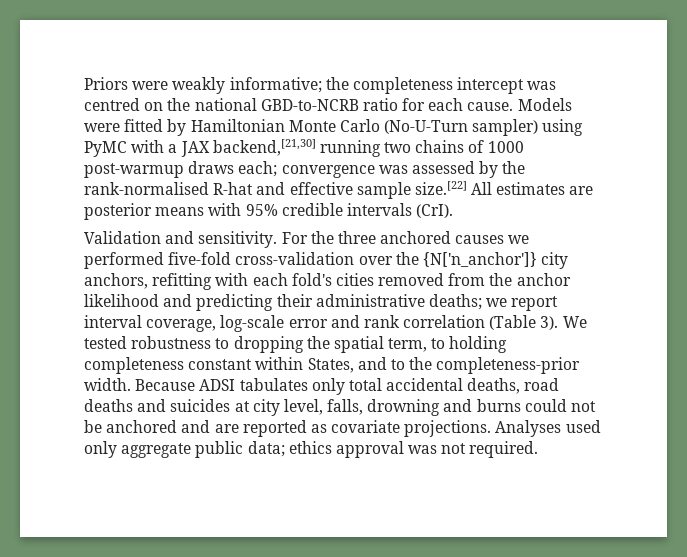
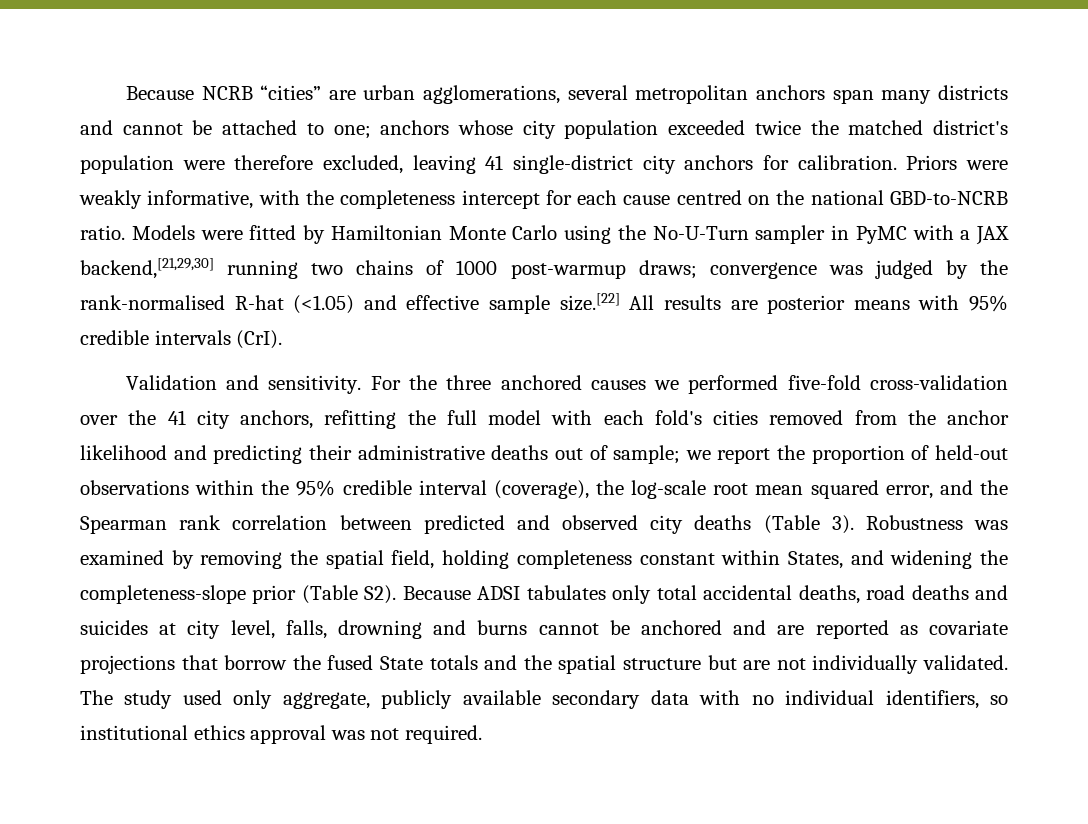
+ Because NCRB “cities” are urban agglomerations, several metropolitan anchors span many districts and cannot be attached to one; anchors whose city population exceeded twice the matched district's population were therefore excluded, leaving 41 single-district city anchors for calibration.
- Priors were weakly informative; the completeness intercept was centred on the national GBD-to-NCRB ratio for each cause.
+ Priors were weakly informative, with the completeness intercept for each cause centred on the national GBD-to-NCRB ratio.
- Models were fitted by Hamiltonian Monte Carlo (No-U-Turn sampler) using PyMC with a JAX backend,[21,30] running two chains of 1000 post-warmup draws each; convergence was assessed by the rank-normalised R-hat and effective sample size.[22] All estimates are posterior means with 95% credible intervals (CrI).
+ Models were fitted by Hamiltonian Monte Carlo using the No-U-Turn sampler in PyMC with a JAX backend,[21,29,30] running two chains of 1000 post-warmup draws; convergence was judged by the rank-normalised R-hat (<1.05) and effective sample size.[22] All results are posterior means with 95% credible intervals (CrI).
- For the three anchored causes we performed five-fold cross-validation over the {N['n_anchor']} city anchors, refitting with each fold's cities removed from the anchor likelihood and predicting their administrative deaths; we report interval coverage, log-scale error and rank correlation (Table 3). We tested robustness to dropping the spatial term, to holding completeness constant within States, and to the completeness-prior width. Because ADSI tabulates only total accidental deaths, road deaths and suicides at city level, falls, drowning and burns could not be anchored and are reported as covariate projections. Analyses used only aggregate public data; ethics approval was not required.
+ For the three anchored causes we performed five-fold cross-validation over the 41 city anchors, refitting the full model with each fold's cities removed from the anchor likelihood and predicting their administrative deaths out of sample; we report the proportion of held-out observations within the 95% credible interval (coverage), the log-scale root mean squared error, and the Spearman rank correlation between predicted and observed city deaths (Table 3). Robustness was examined by removing the spatial field, holding completeness constant within States, and widening the completeness-slope prior (Table S2). Because ADSI tabulates only total accidental deaths, road deaths and suicides at city level, falls, drowning and burns cannot be anchored and are reported as covariate projections that borrow the fused State totals and the spatial structure but are not individually validated. The study used only aggregate, publicly available secondary data with no individual identifiers, so institutional ethics approval was not required.

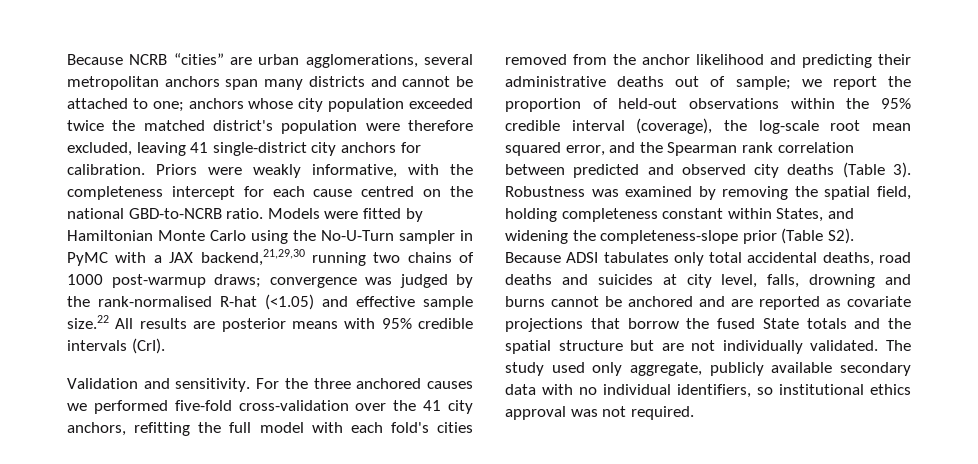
- Models were fitted by Hamiltonian Monte Carlo using the No-U-Turn sampler in PyMC with a JAX backend,[21,29,30] running two chains of 1000 post-warmup draws; convergence was judged by the rank-normalised R-hat (<1.05) and effective sample size.[22] All results are posterior means with 95% credible intervals (CrI).
+ Models were fitted by Hamiltonian Monte Carlo using the No-U-Turn sampler in PyMC with a JAX backend,21,29,30 running two chains of 1000 post-warmup draws; convergence was judged by the rank-normalised R-hat (<1.05) and effective sample size.22 All results are posterior means with 95% credible intervals (CrI).

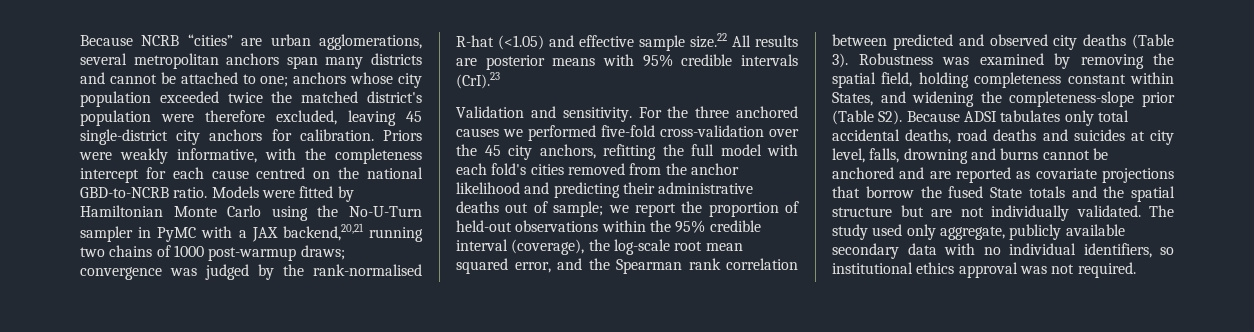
- Because NCRB “cities” are urban agglomerations, several metropolitan anchors span many districts and cannot be attached to one; anchors whose city population exceeded twice the matched district's population were therefore excluded, leaving 41 single-district city anchors for calibration.
+ Because NCRB “cities” are urban agglomerations, several metropolitan anchors span many districts and cannot be attached to one; anchors whose city population exceeded twice the matched district's population were therefore excluded, leaving 45 single-district city anchors for calibration.
- Models were fitted by Hamiltonian Monte Carlo using the No-U-Turn sampler in PyMC with a JAX backend,21,29,30 running two chains of 1000 post-warmup draws; convergence was judged by the rank-normalised R-hat (<1.05) and effective sample size.22 All results are posterior means with 95% credible intervals (CrI).
+ Models were fitted by Hamiltonian Monte Carlo using the No-U-Turn sampler in PyMC with a JAX backend,20,21 running two chains of 1000 post-warmup draws; convergence was judged by the rank-normalised R-hat (<1.05) and effective sample size.22 All results are posterior means with 95% credible intervals (CrI).23
- For the three anchored causes we performed five-fold cross-validation over the 41 city anchors, refitting the full model with each fold's cities removed from the anchor likelihood and predicting their administrative deaths out of sample;
+ For the three anchored causes we performed five-fold cross-validation over the 45 city anchors, refitting the full model with each fold's cities removed from the anchor likelihood and predicting their administrative deaths out of sample;

